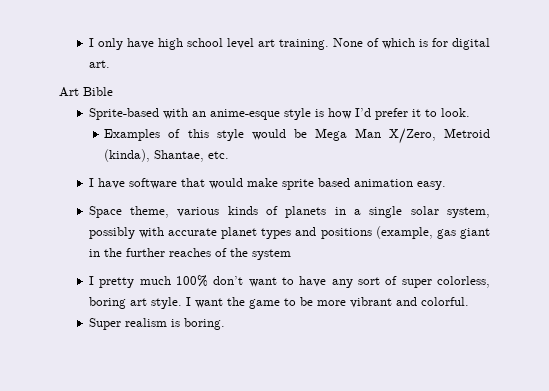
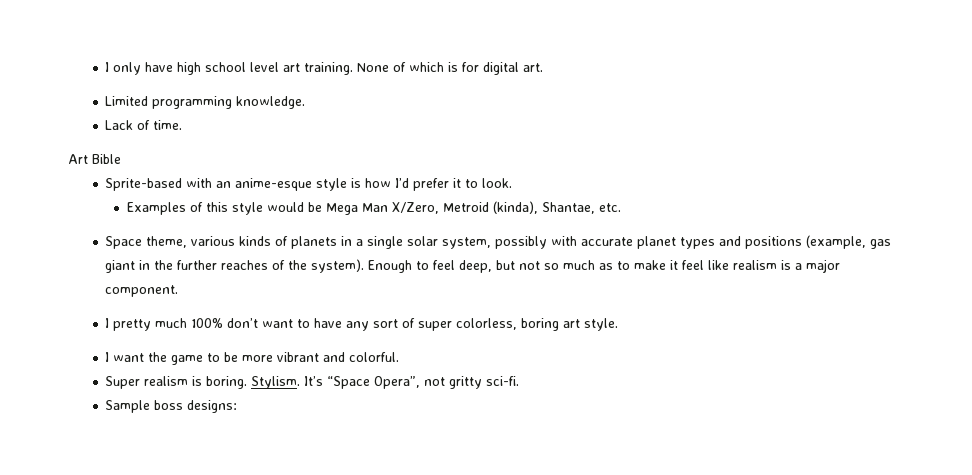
+ Limited programming knowledge.
+ Lack of time.
- I have software that would make sprite based animation easy.
- Space theme, various kinds of planets in a single solar system, possibly with accurate planet types and positions (example, gas giant in the further reaches of the system
+ Space theme, various kinds of planets in a single solar system, possibly with accurate planet types and positions (example, gas giant in the further reaches of the system). Enough to feel deep, but not so much as to make it feel like realism is a major component.
- I pretty much 100% don’t want to have any sort of super colorless, boring art style. I want the game to be more vibrant and colorful.
+ I pretty much 100% don’t want to have any sort of super colorless, boring art style.
+ I want the game to be more vibrant and colorful.
+ Stylism. It’s “Space Opera”, not gritty sci-fi.
+ Sample boss designs:

